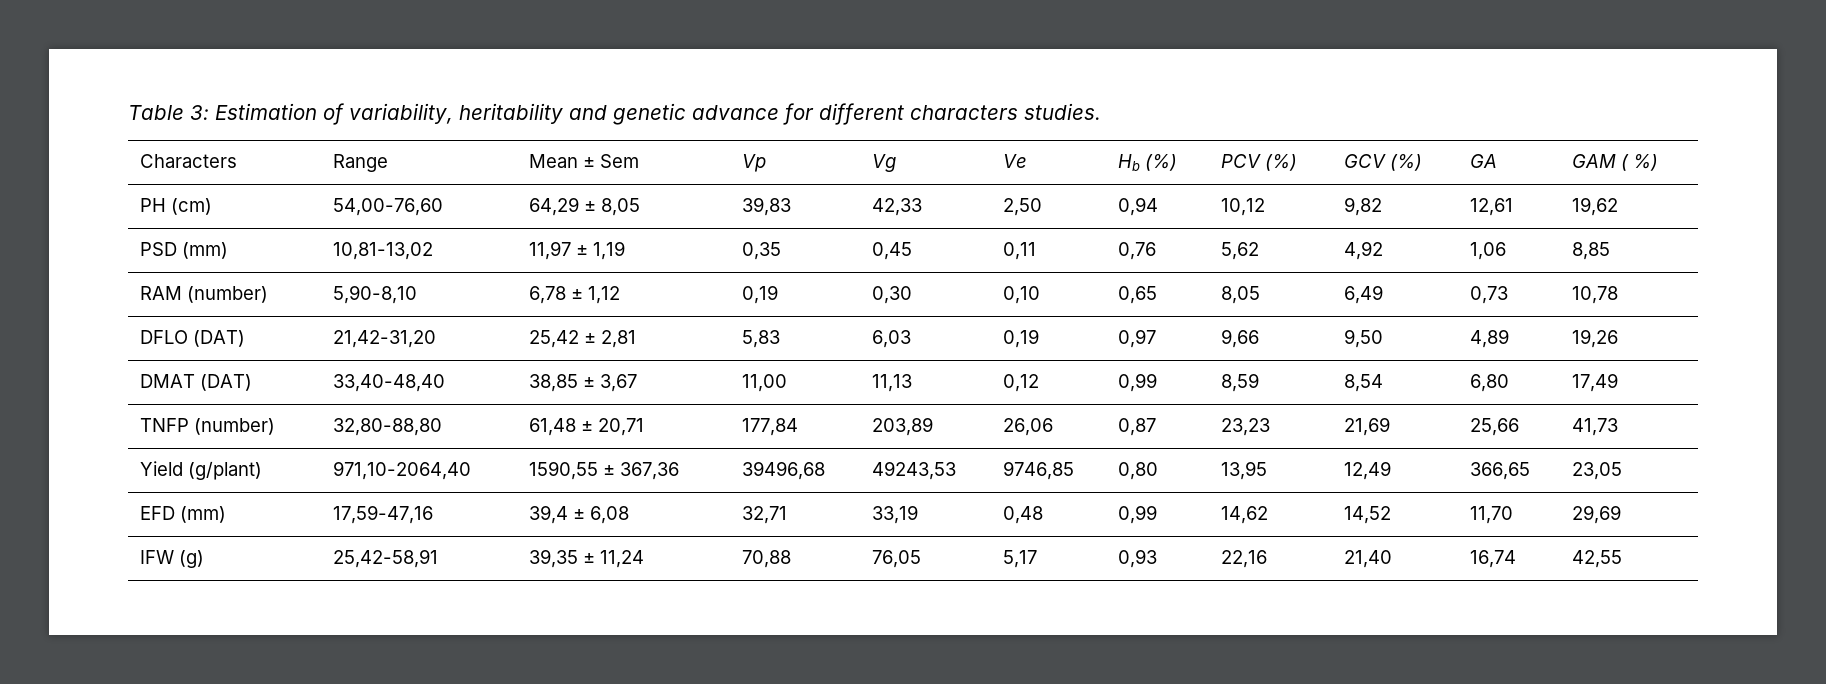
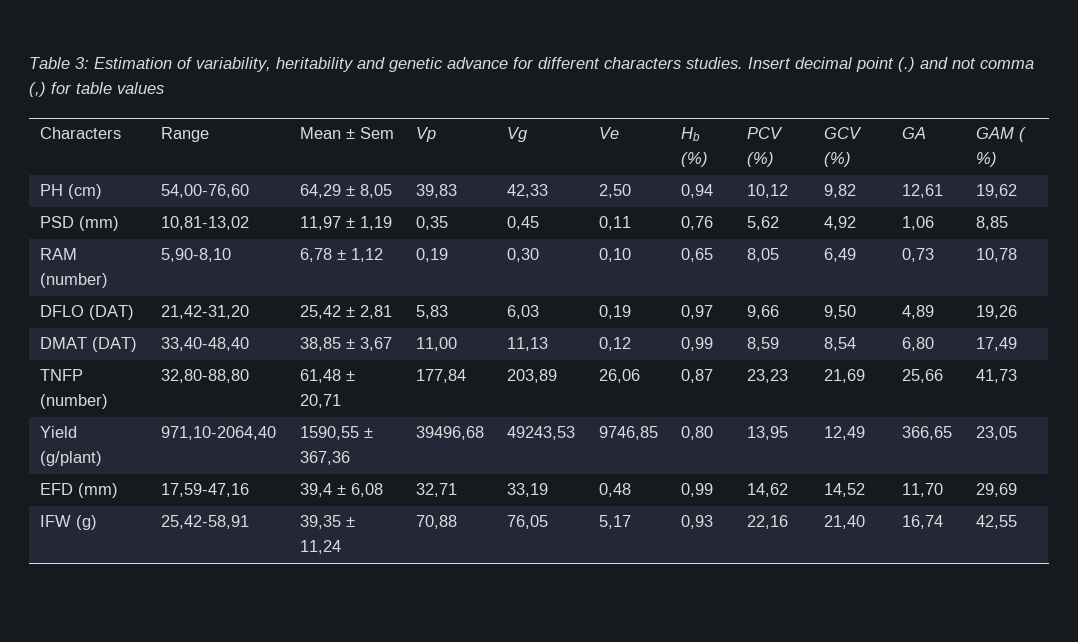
+ Insert decimal point (.) and not comma (,) for table values

